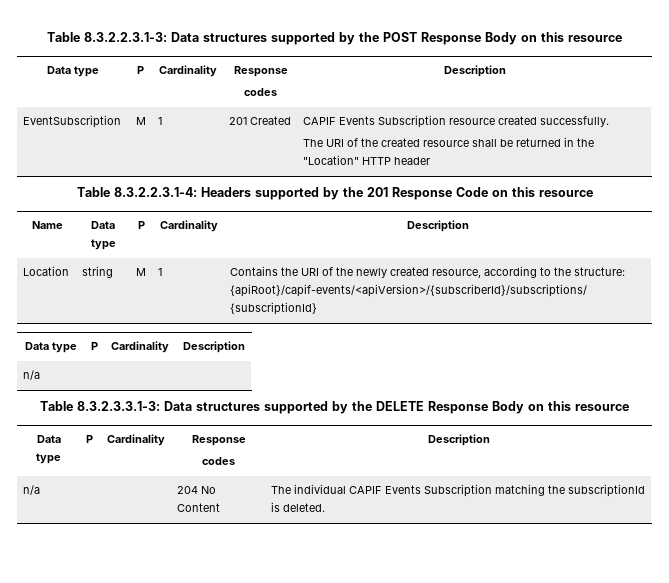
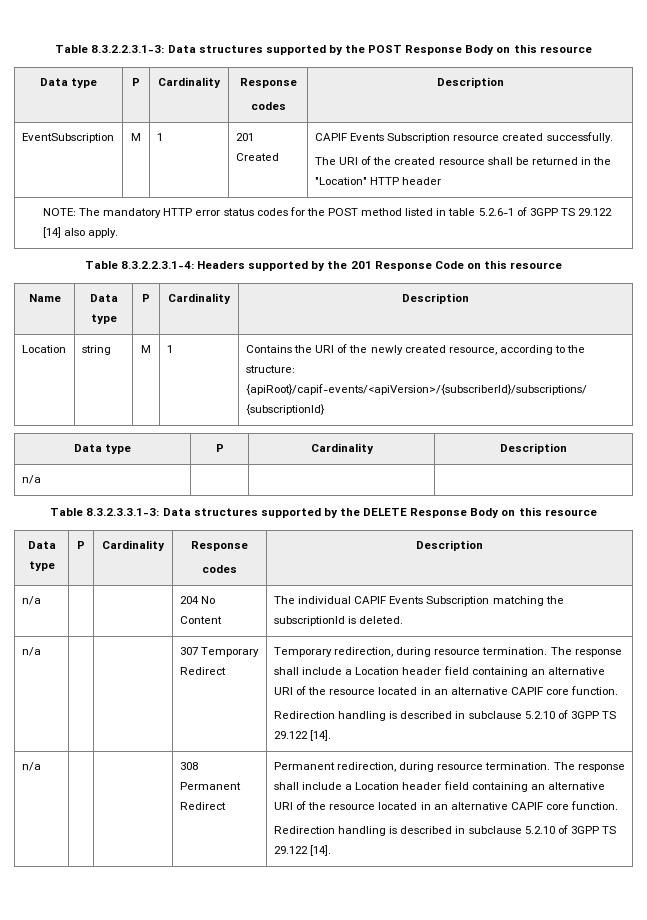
+ NOTE: The mandatory HTTP error status codes for the POST method listed in table 5.2.6-1 of 3GPP TS 29.122 [14] also apply.
+ n/a | | | 307 Temporary Redirect | Temporary redirection, during resource termination. The response shall include a Location header field containing an alternative URI of the resource located in an alternative CAPIF core function.
+ Redirection handling is described in subclause 5.2.10 of 3GPP TS 29.122 [14].
+ n/a | | | 308 Permanent Redirect | Permanent redirection, during resource termination. The response shall include a Location header field containing an alternative URI of the resource located in an alternative CAPIF core function.
+ Redirection handling is described in subclause 5.2.10 of 3GPP TS 29.122 [14].

